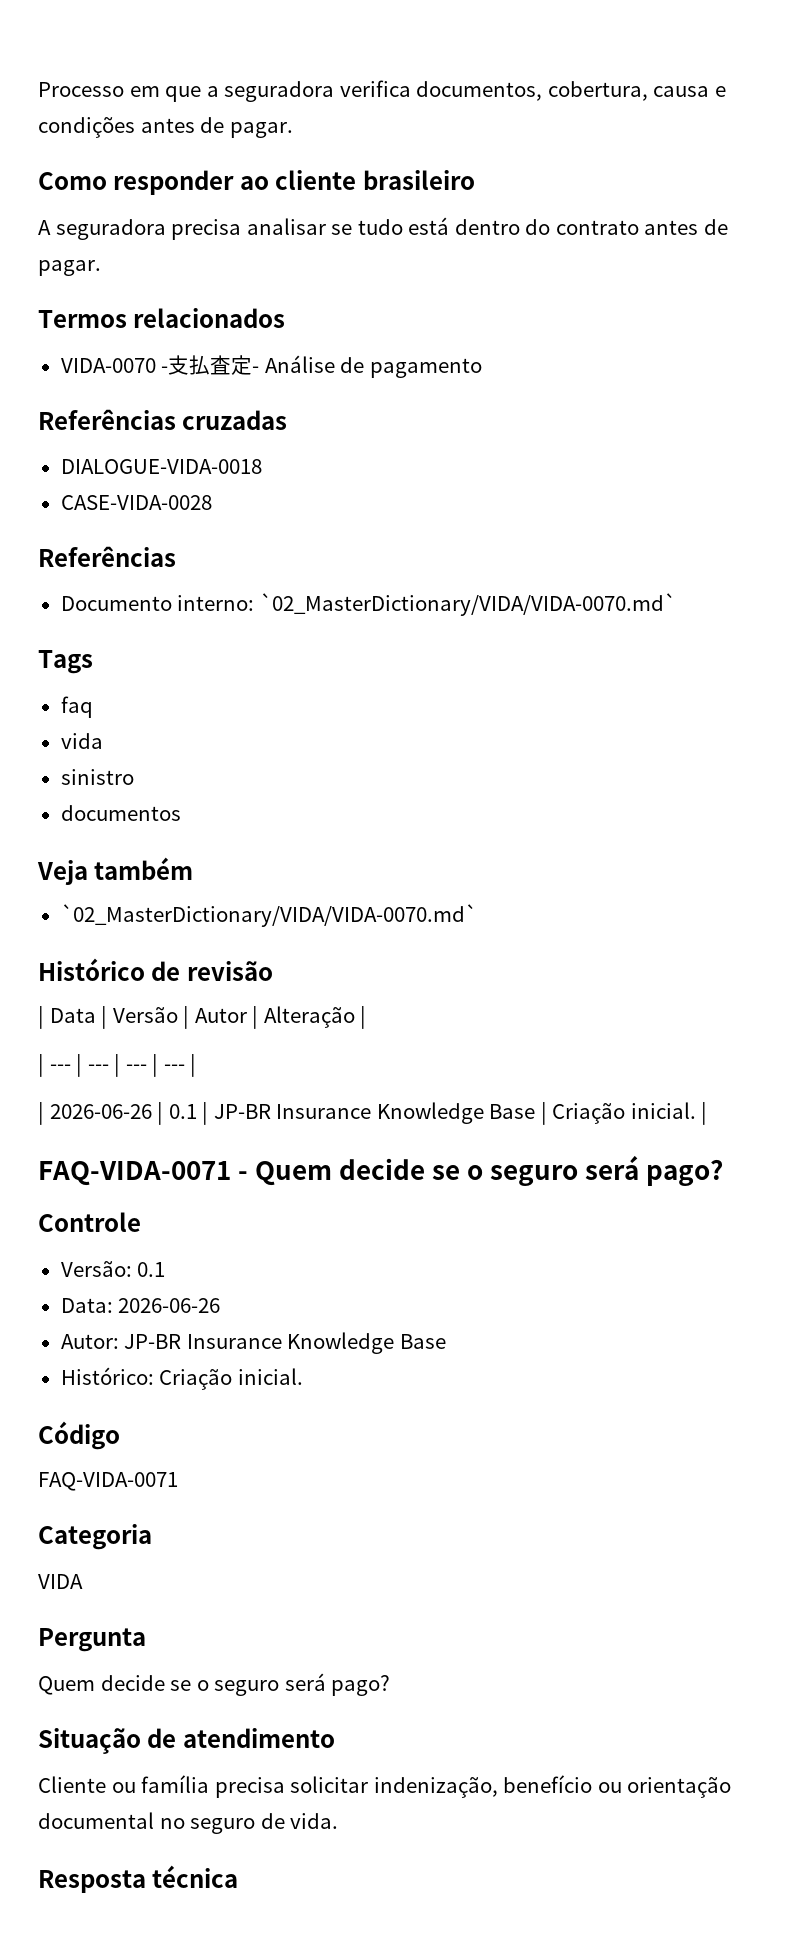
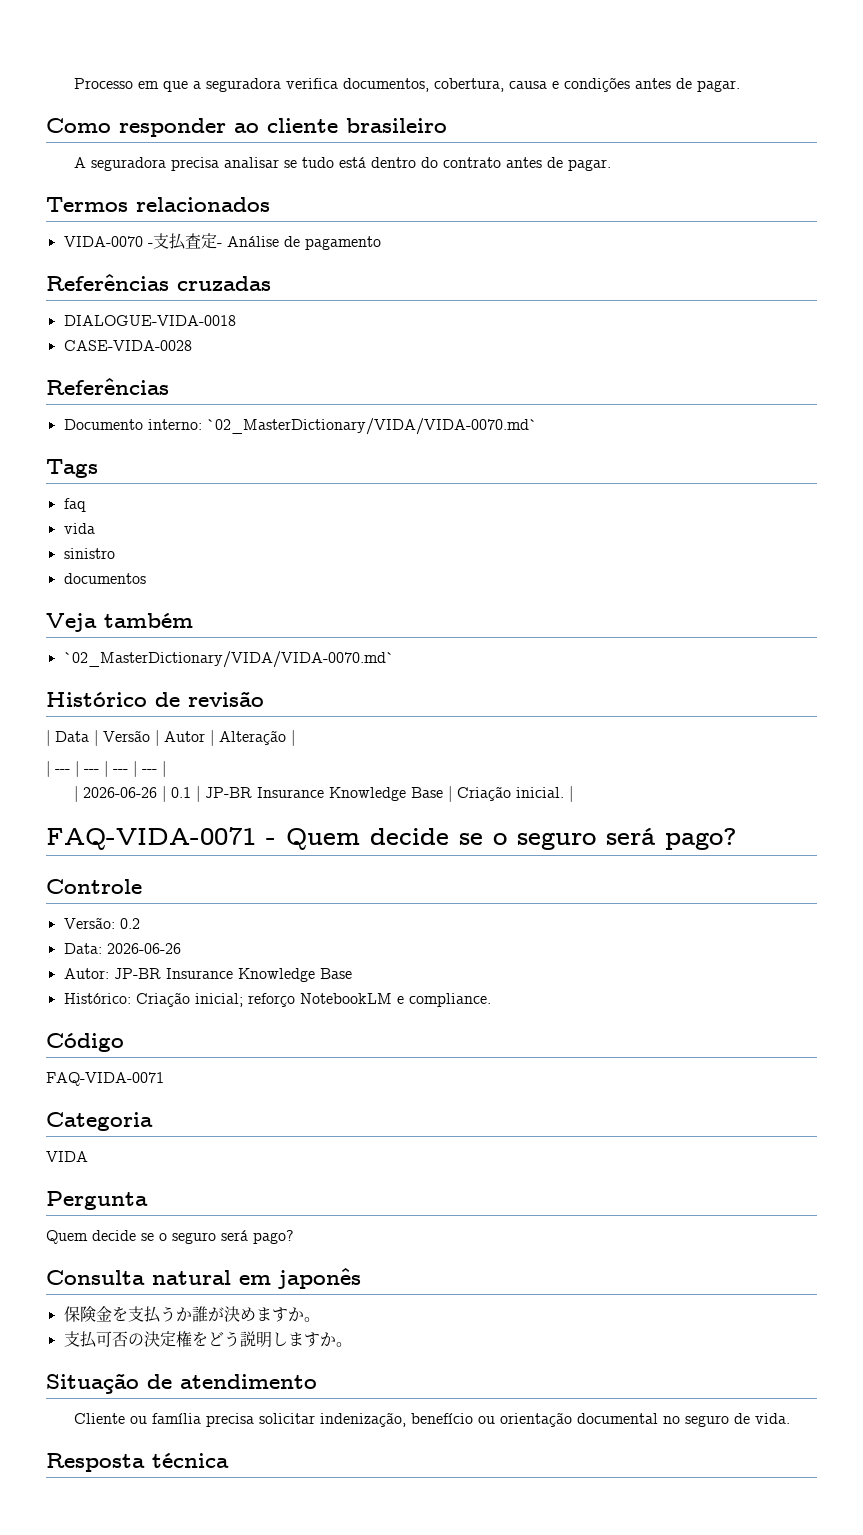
- Versão: 0.1
+ Versão: 0.2
- Histórico: Criação inicial.
+ Histórico: Criação inicial; reforço NotebookLM e compliance.
+ Consulta natural em japonês
+ 保険金を支払うか誰が決めますか。
+ 支払可否の決定権をどう説明しますか。

